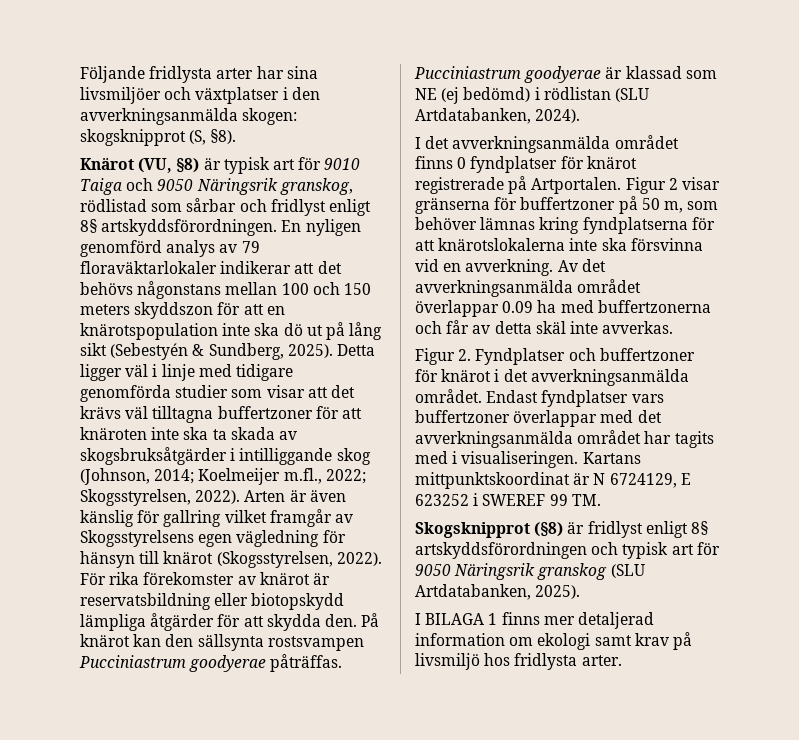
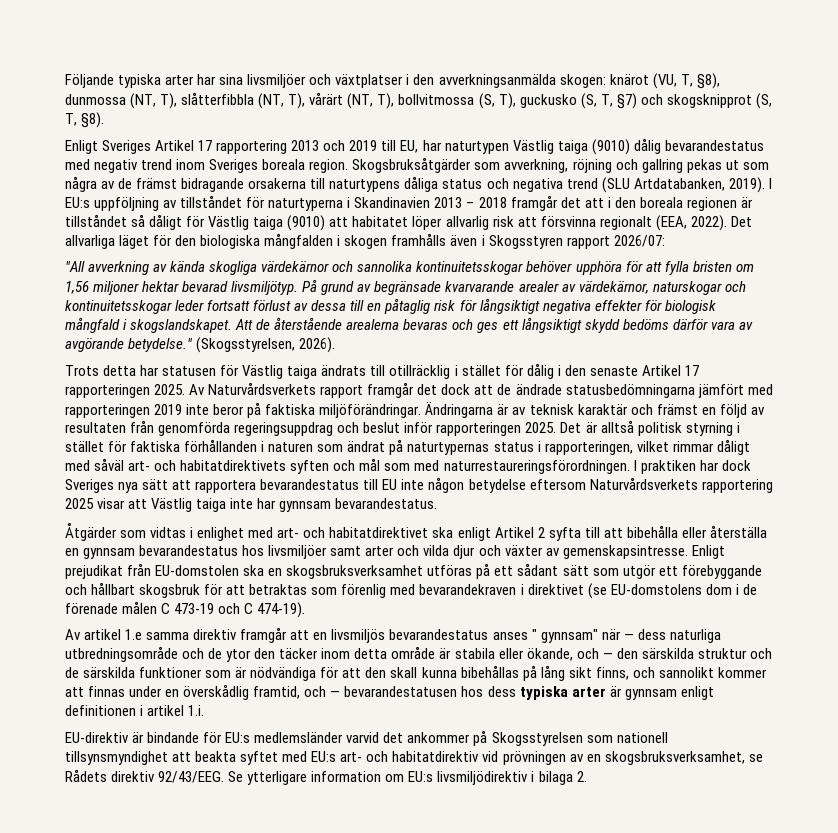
- Följande fridlysta arter har sina livsmiljöer och växtplatser i den avverkningsanmälda skogen: skogsknipprot (S, §8).
+ Följande typiska arter har sina livsmiljöer och växtplatser i den avverkningsanmälda skogen: knärot (VU, T, §8), dunmossa (NT, T), slåtterfibbla (NT, T), vårärt (NT, T), bollvitmossa (S, T), guckusko (S, T, §7) och skogsknipprot (S, T, §8).
- Knärot (VU, §8) är typisk art för 9010 Taiga och 9050 Näringsrik granskog, rödlistad som sårbar och fridlyst enligt 8§ artskyddsförordningen. En nyligen genomförd analys av 79 floraväktarlokaler indikerar att det behövs någonstans mellan 100 och 150 meters skyddszon för att en knärotspopulation inte ska dö ut på lång sikt (Sebestyén & Sundberg, 2025). Detta ligger väl i linje med tidigare genomförda studier som visar att det krävs väl tilltagna buffertzoner för att knäroten inte ska ta skada av skogsbruksåtgärder i intilliggande skog (Johnson, 2014; Koelmeijer m.fl., 2022; Skogsstyrelsen, 2022). Arten är även känslig för gallring vilket framgår av Skogsstyrelsens egen vägledning för hänsyn till knärot (Skogsstyrelsen, 2022). För rika förekomster av knärot är reservatsbildning eller biotopskydd lämpliga åtgärder för att skydda den. På knärot kan den sällsynta rostsvampen Pucciniastrum goodyerae påträffas. Pucciniastrum goodyerae är klassad som NE (ej bedömd) i rödlistan (SLU Artdatabanken, 2024).
- I det avverkningsanmälda området finns 0 fyndplatser för knärot registrerade på Artportalen. Figur 2 visar gränserna för buffertzoner på 50 m, som behöver lämnas kring fyndplatserna för att knärotslokalerna inte ska försvinna vid en avverkning. Av det avverkningsanmälda området överlappar 0.09 ha med buffertzonerna och får av detta skäl inte avverkas.
- Figur 2. Fyndplatser och buffertzoner för knärot i det avverkningsanmälda området. Endast fyndplatser vars buffertzoner överlappar med det avverkningsanmälda området har tagits med i visualiseringen. Kartans mittpunktskoordinat är N 6724129, E 623252 i SWEREF 99 TM.
- Skogsknipprot (§8) är fridlyst enligt 8§ artskyddsförordningen och typisk art för 9050 Näringsrik granskog (SLU Artdatabanken, 2025).
- I BILAGA 1 finns mer detaljerad information om ekologi samt krav på livsmiljö hos fridlysta arter.
+ Enligt Sveriges Artikel 17 rapportering 2013 och 2019 till EU, har naturtypen Västlig taiga (9010) dålig bevarandestatus med negativ trend inom Sveriges boreala region. Skogsbruksåtgärder som avverkning, röjning och gallring pekas ut som några av de främst bidragande orsakerna till naturtypens dåliga status och negativa trend (SLU Artdatabanken, 2019). I EU:s uppföljning av tillståndet för naturtyperna i Skandinavien 2013 – 2018 framgår det att i den boreala regionen är tillståndet så dåligt för Västlig taiga (9010) att habitatet löper allvarlig risk att försvinna regionalt (EEA, 2022). Det allvarliga läget för den biologiska mångfalden i skogen framhålls även i Skogsstyren rapport 2026/07:
+ "All avverkning av kända skogliga värdekärnor och sannolika kontinuitetsskogar behöver upphöra för att fylla bristen om 1,56 miljoner hektar bevarad livsmiljötyp. På grund av begränsade kvarvarande arealer av värdekärnor, naturskogar och kontinuitetsskogar leder fortsatt förlust av dessa till en påtaglig risk för långsiktigt negativa effekter för biologisk mångfald i skogslandskapet. Att de återstående arealerna bevaras och ges ett långsiktigt skydd bedöms därför vara av avgörande betydelse." (Skogsstyrelsen, 2026).
+ Trots detta har statusen för Västlig taiga ändrats till otillräcklig i stället för dålig i den senaste Artikel 17 rapporteringen 2025. Av Naturvårdsverkets rapport framgår det dock att de ändrade statusbedömningarna jämfört med rapporteringen 2019 inte beror på faktiska miljöförändringar. Ändringarna är av teknisk karaktär och främst en följd av resultaten från genomförda regeringsuppdrag och beslut inför rapporteringen 2025. Det är alltså politisk styrning i stället för faktiska förhållanden i naturen som ändrat på naturtypernas status i rapporteringen, vilket rimmar dåligt med såväl art- och habitatdirektivets syften och mål som med naturrestaureringsförordningen. I praktiken har dock Sveriges nya sätt att rapportera bevarandestatus till EU inte någon betydelse eftersom Naturvårdsverkets rapportering 2025 visar att Västlig taiga inte har gynnsam bevarandestatus.
+ Åtgärder som vidtas i enlighet med art- och habitatdirektivet ska enligt Artikel 2 syfta till att bibehålla eller återställa en gynnsam bevarandestatus hos livsmiljöer samt arter och vilda djur och växter av gemenskapsintresse. Enligt prejudikat från EU-domstolen ska en skogsbruksverksamhet utföras på ett sådant sätt som utgör ett förebyggande och hållbart skogsbruk för att betraktas som förenlig med bevarandekraven i direktivet (se EU-domstolens dom i de förenade målen C 473-19 och C 474-19).
+ Av artikel 1.e samma direktiv framgår att en livsmiljös bevarandestatus anses " gynnsam" när — dess naturliga utbredningsområde och de ytor den täcker inom detta område är stabila eller ökande, och — den särskilda struktur och de särskilda funktioner som är nödvändiga för att den skall kunna bibehållas på lång sikt finns, och sannolikt kommer att finnas under en överskådlig framtid, och — bevarandestatusen hos dess typiska arter är gynnsam enligt definitionen i artikel 1.i.
+ EU-direktiv är bindande för EU:s medlemsländer varvid det ankommer på Skogsstyrelsen som nationell tillsynsmyndighet att beakta syftet med EU:s art- och habitatdirektiv vid prövningen av en skogsbruksverksamhet, se Rådets direktiv 92/43/EEG. Se ytterligare information om EU:s livsmiljödirektiv i bilaga 2.

